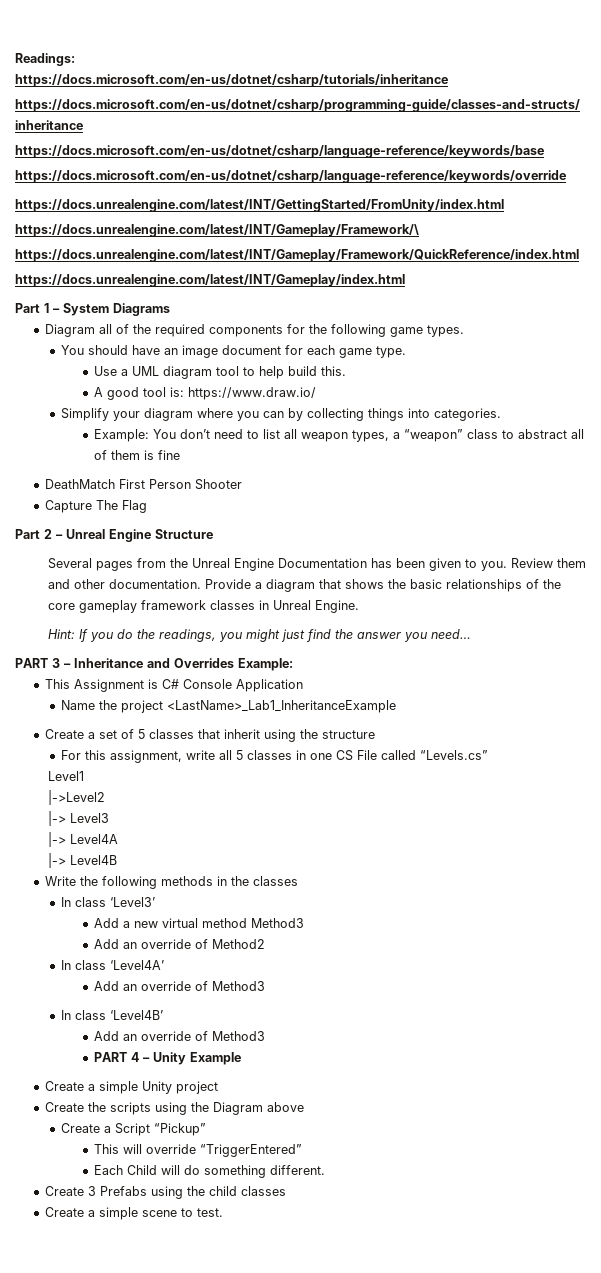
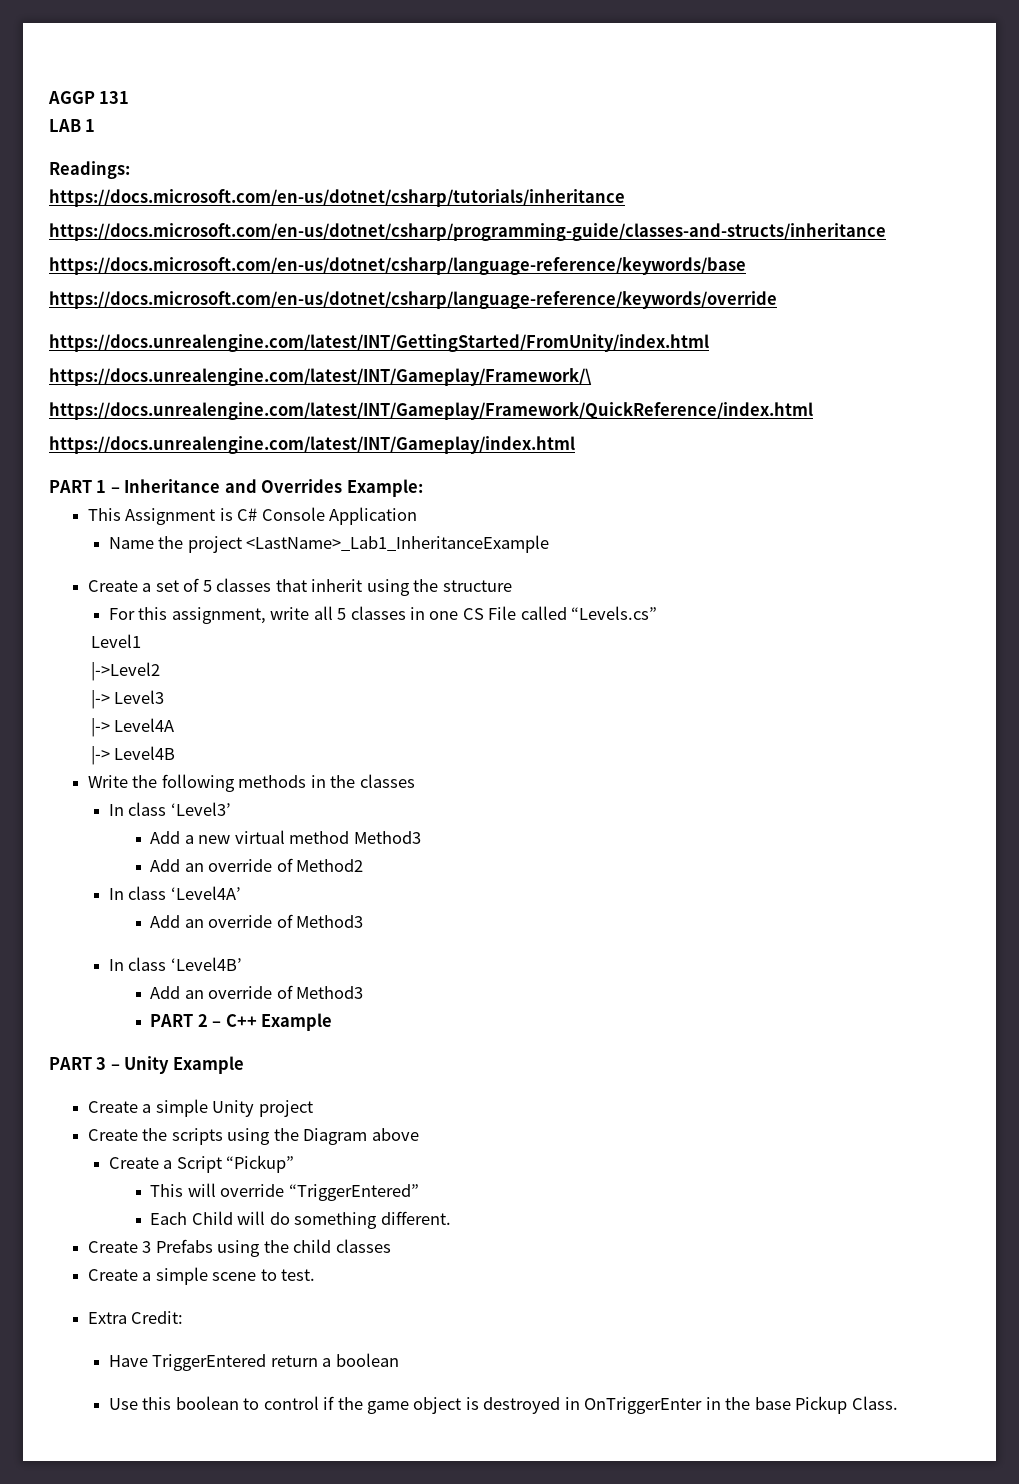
+ AGGP 131
+ LAB 1
- Part 1 – System Diagrams
- Diagram all of the required components for the following game types.
- You should have an image document for each game type.
- Use a UML diagram tool to help build this.
- A good tool is: https://www.draw.io/
- Simplify your diagram where you can by collecting things into categories.
- Example: You don’t need to list all weapon types, a “weapon” class to abstract all of them is fine
- DeathMatch First Person Shooter
- Capture The Flag
- Part 2 – Unreal Engine Structure
- Several pages from the Unreal Engine Documentation has been given to you. Review them and other documentation. Provide a diagram that shows the basic relationships of the core gameplay framework classes in Unreal Engine.
- Hint: If you do the readings, you might just find the answer you need…
- PART 3 – Inheritance and Overrides Example:
+ PART 1 – Inheritance and Overrides Example:
- PART 4 – Unity Example
+ PART 2 – C++ Example
+ PART 3 – Unity Example
+ Extra Credit:
+ Have TriggerEntered return a boolean
+ Use this boolean to control if the game object is destroyed in OnTriggerEnter in the base Pickup Class.

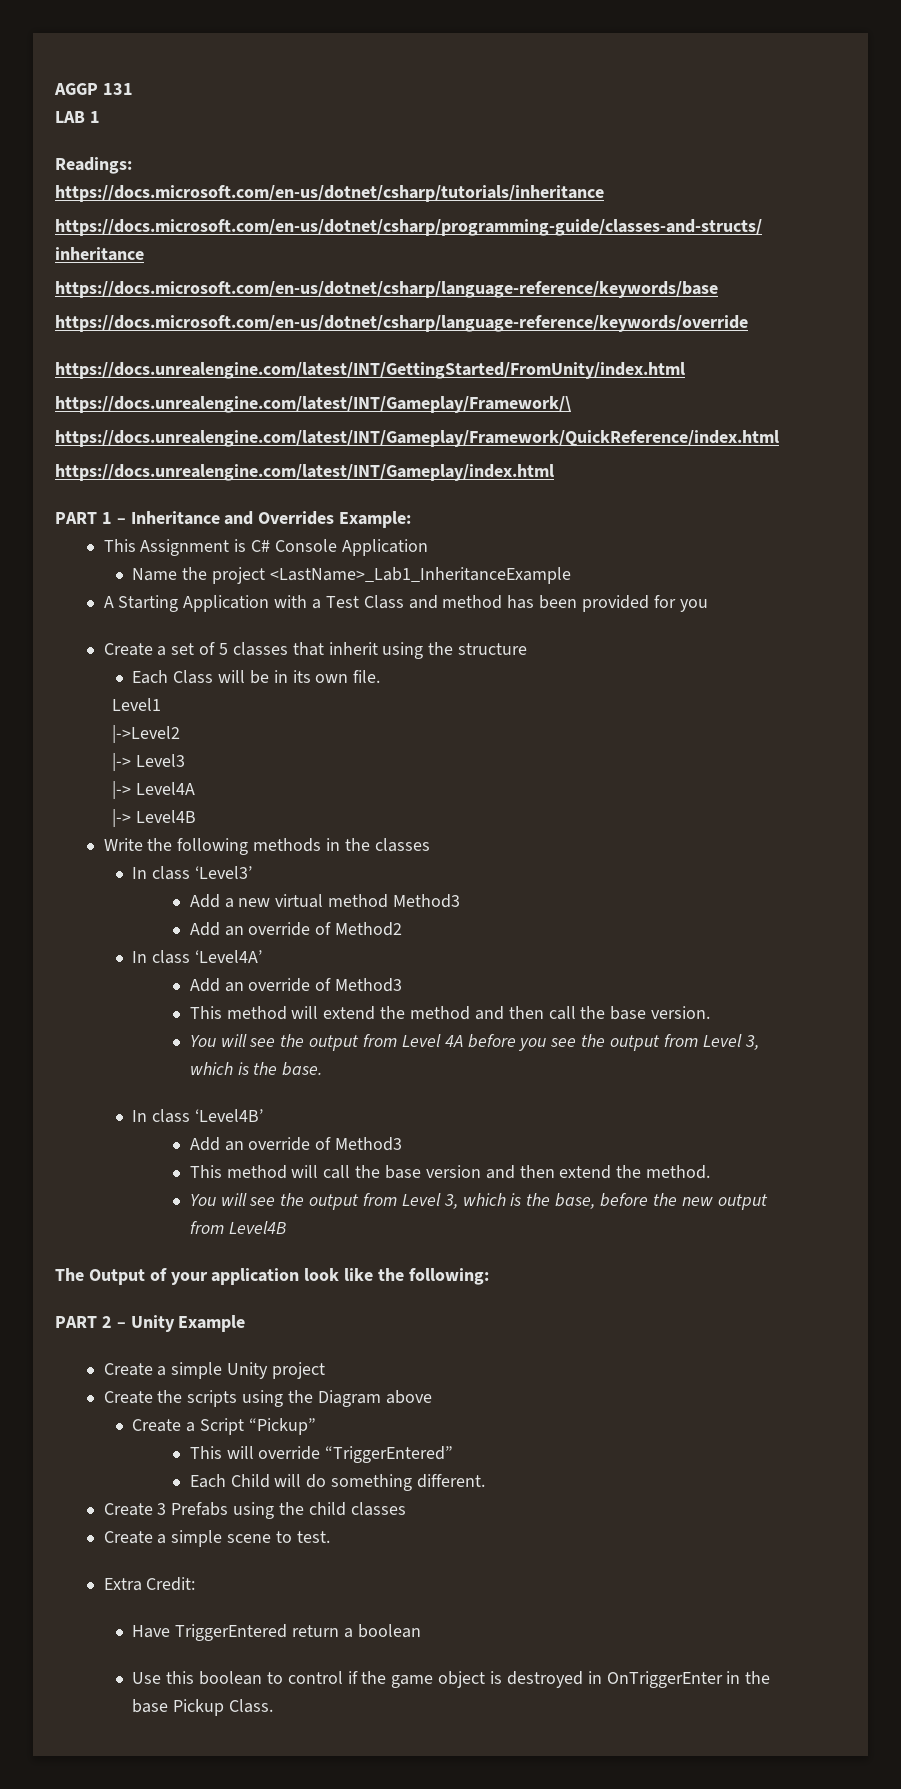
+ A Starting Application with a Test Class and method has been provided for you
- For this assignment, write all 5 classes in one CS File called “Levels.cs”
+ Each Class will be in its own file.
+ This method will extend the method and then call the base version.
+ You will see the output from Level 4A before you see the output from Level 3, which is the base.
- PART 2 – C++ Example
- PART 3 – Unity Example
+ This method will call the base version and then extend the method.
+ You will see the output from Level 3, which is the base, before the new output from Level4B
+ The Output of your application look like the following:
+ PART 2 – Unity Example

